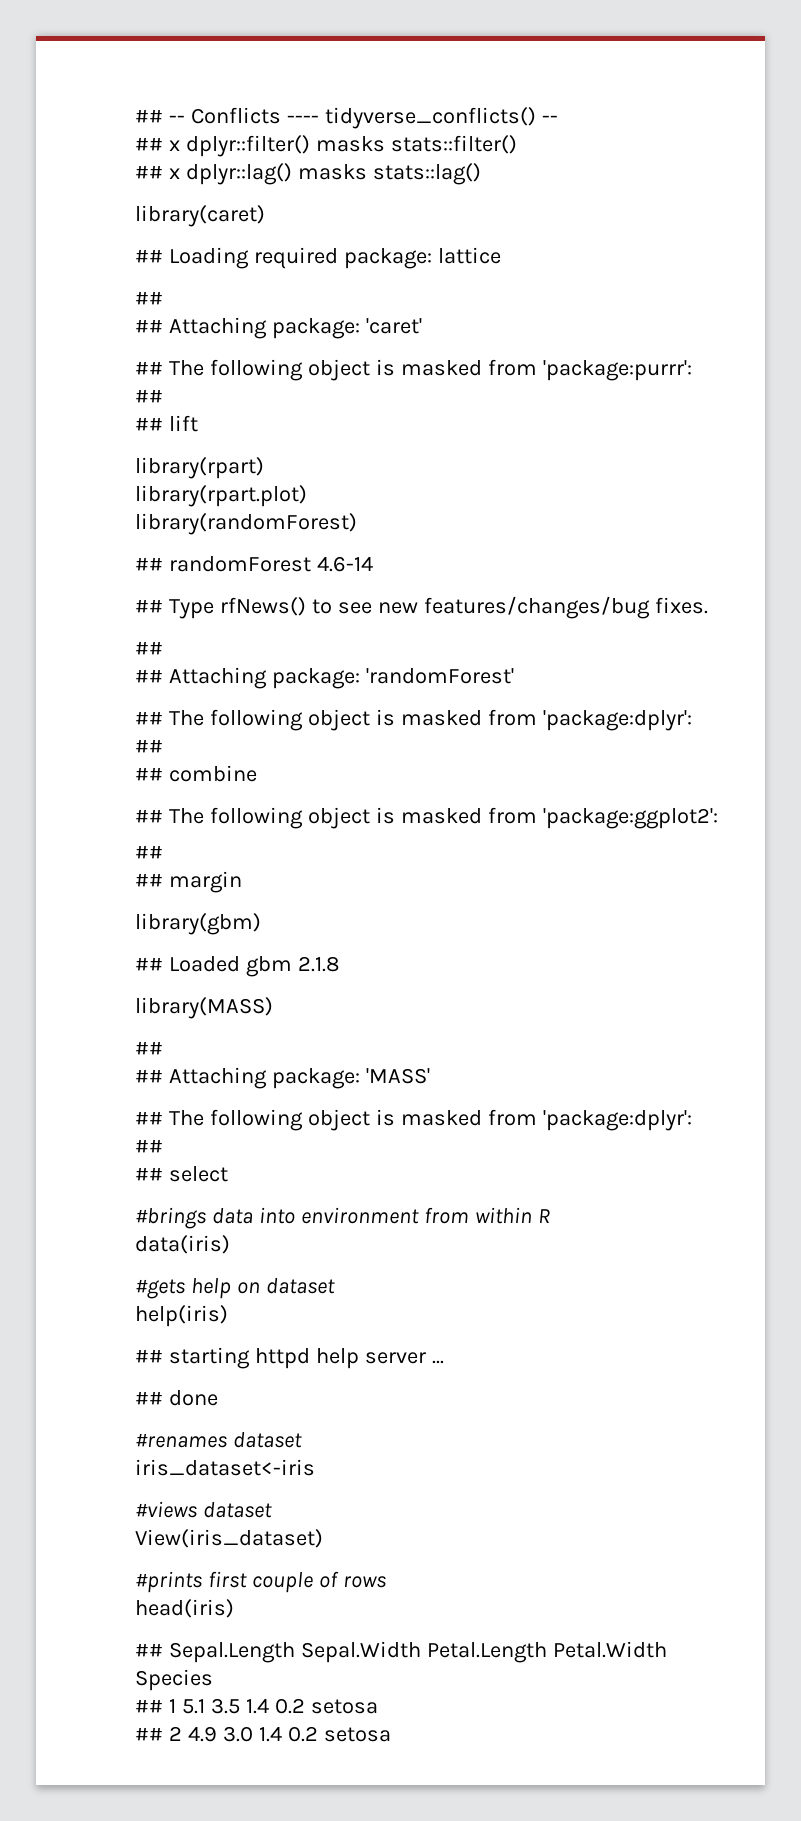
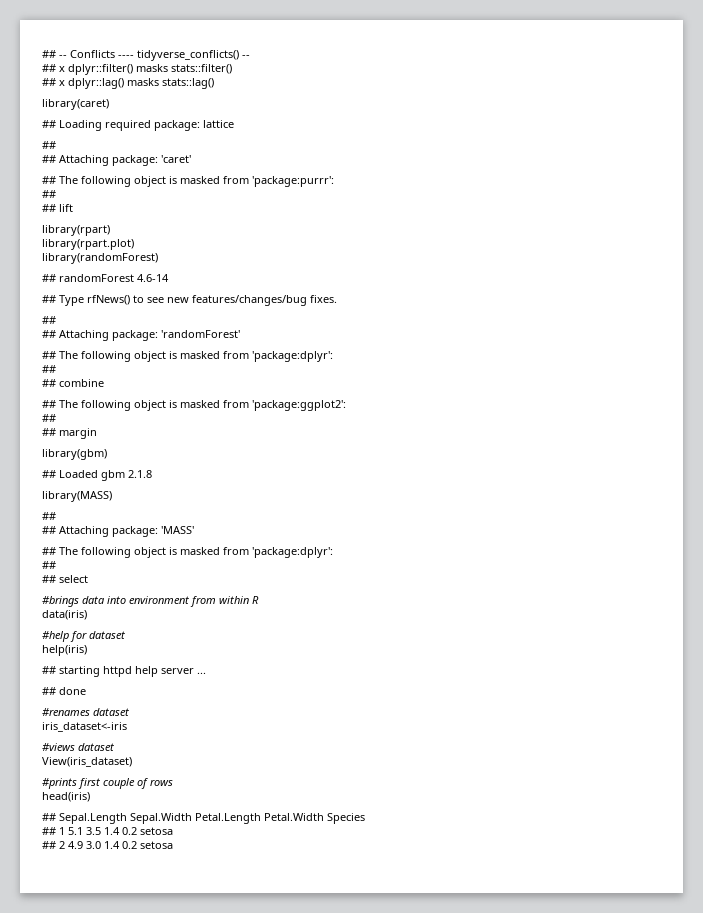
- #gets help on dataset
+ #help for dataset

